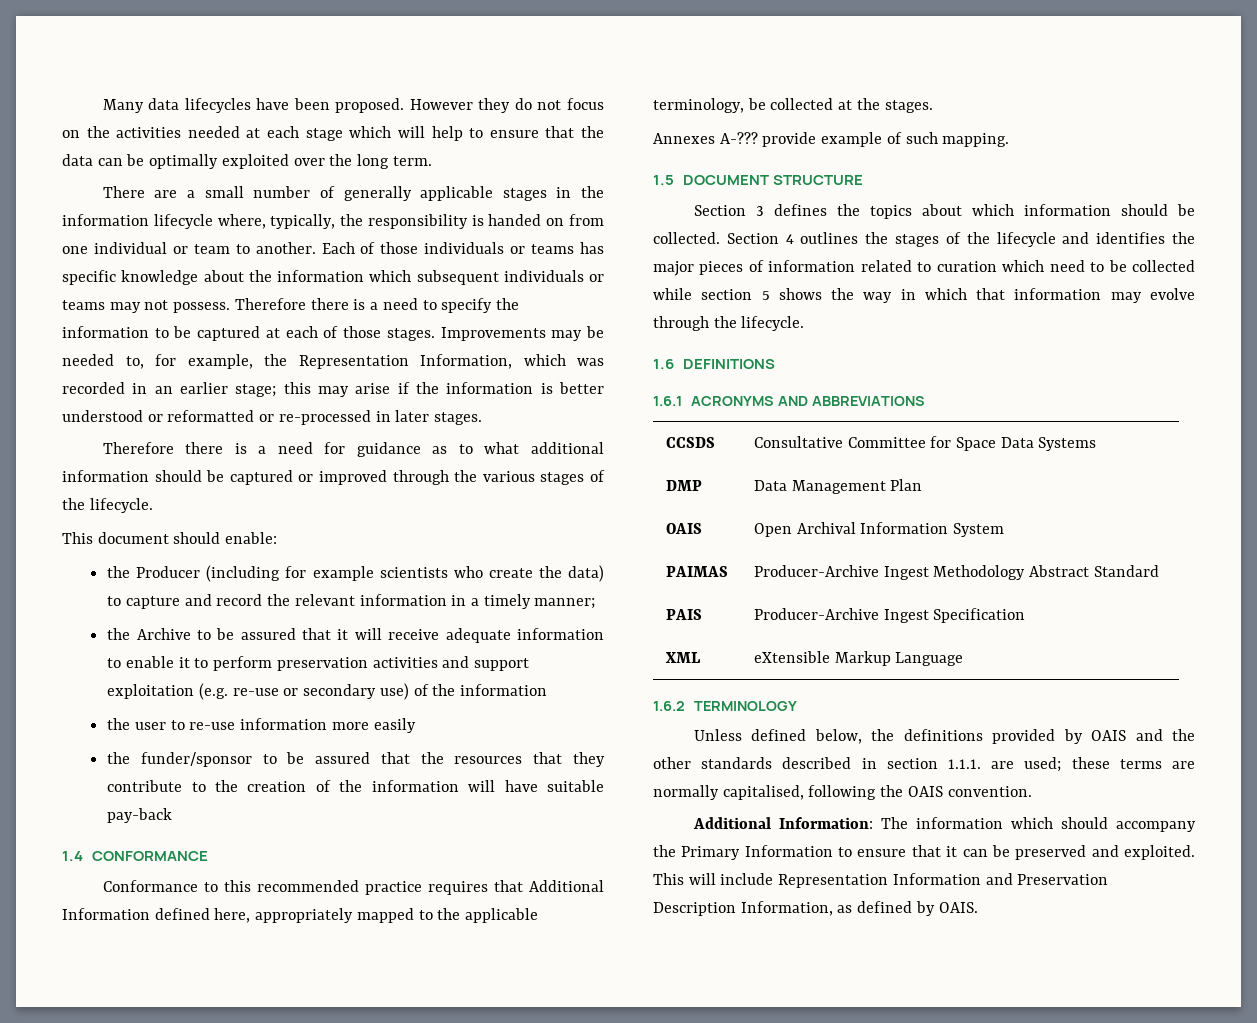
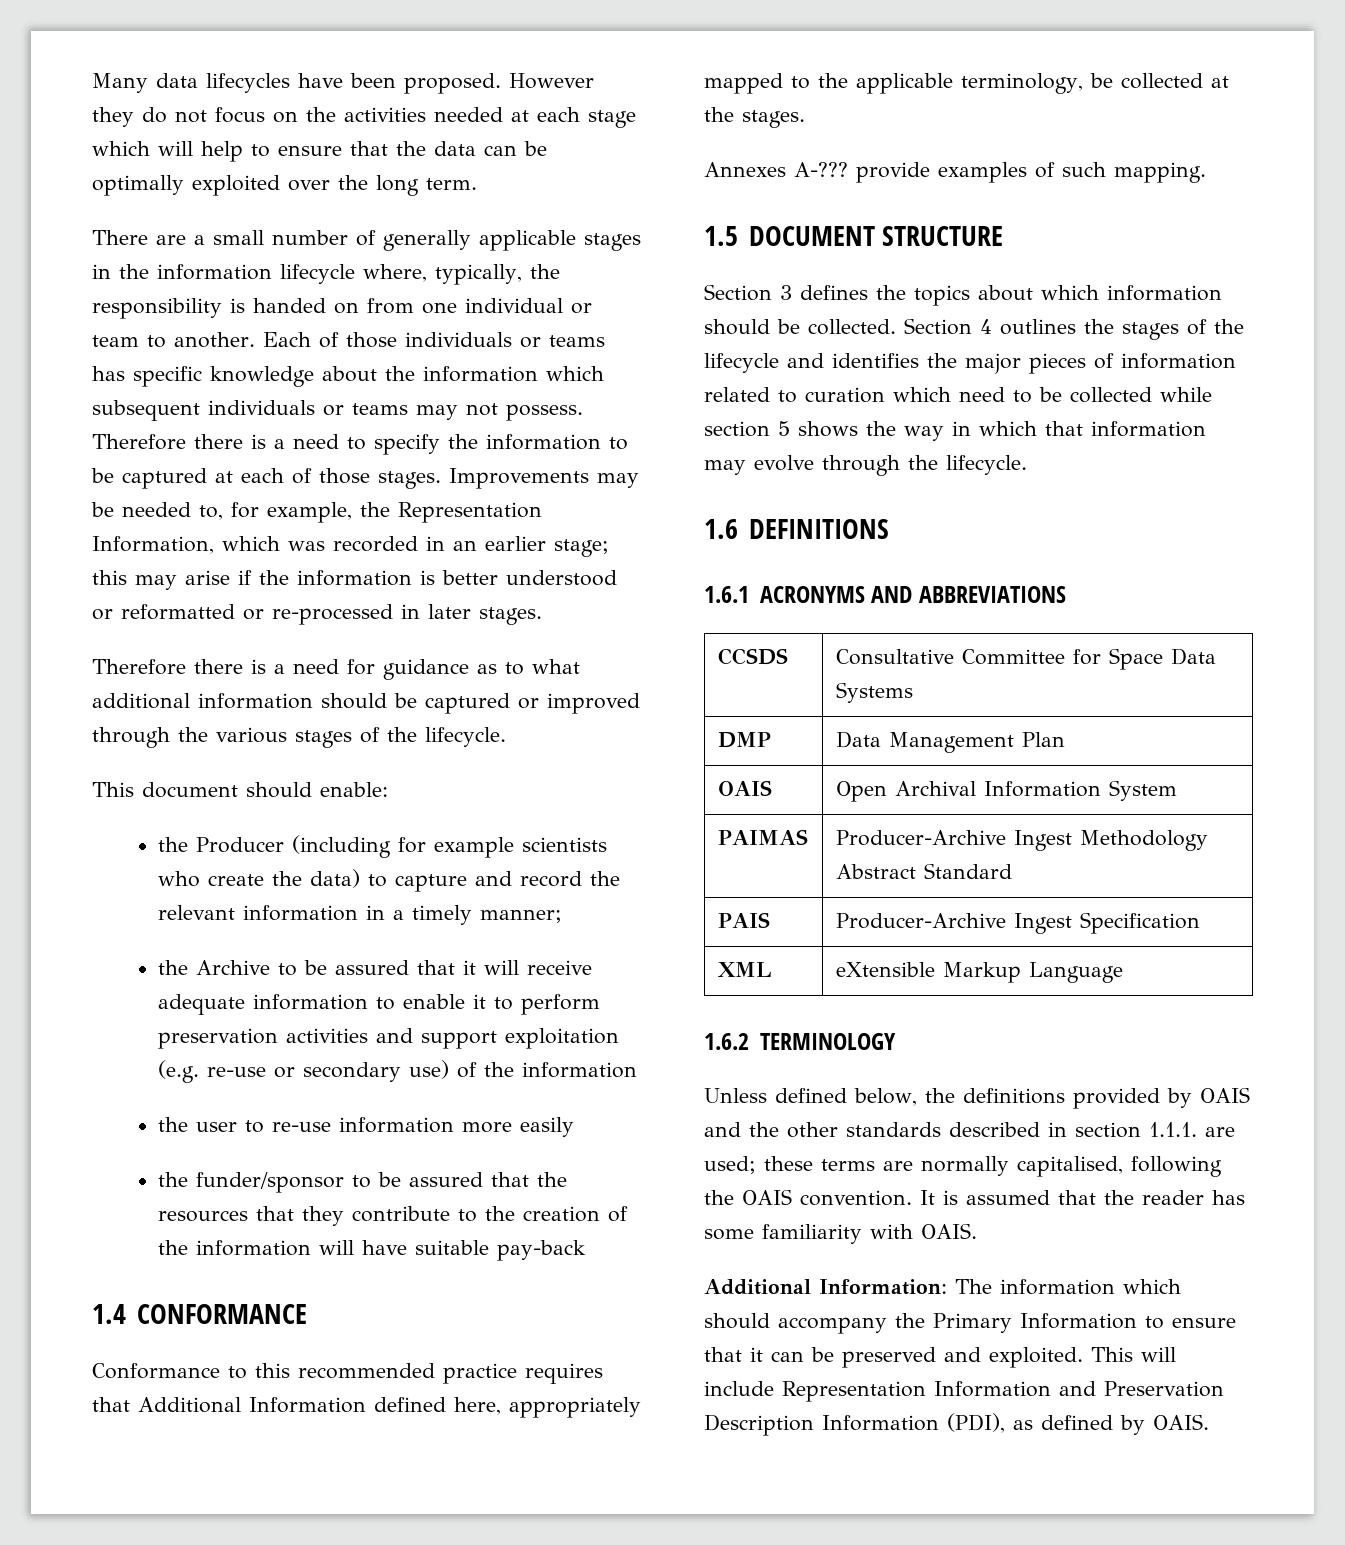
- Annexes A-??? provide example of such mapping.
+ Annexes A-??? provide examples of such mapping.
+ It is assumed that the reader has some familiarity with OAIS.
- This will include Representation Information and Preservation Description Information, as defined by OAIS.
+ This will include Representation Information and Preservation Description Information (PDI), as defined by OAIS.

